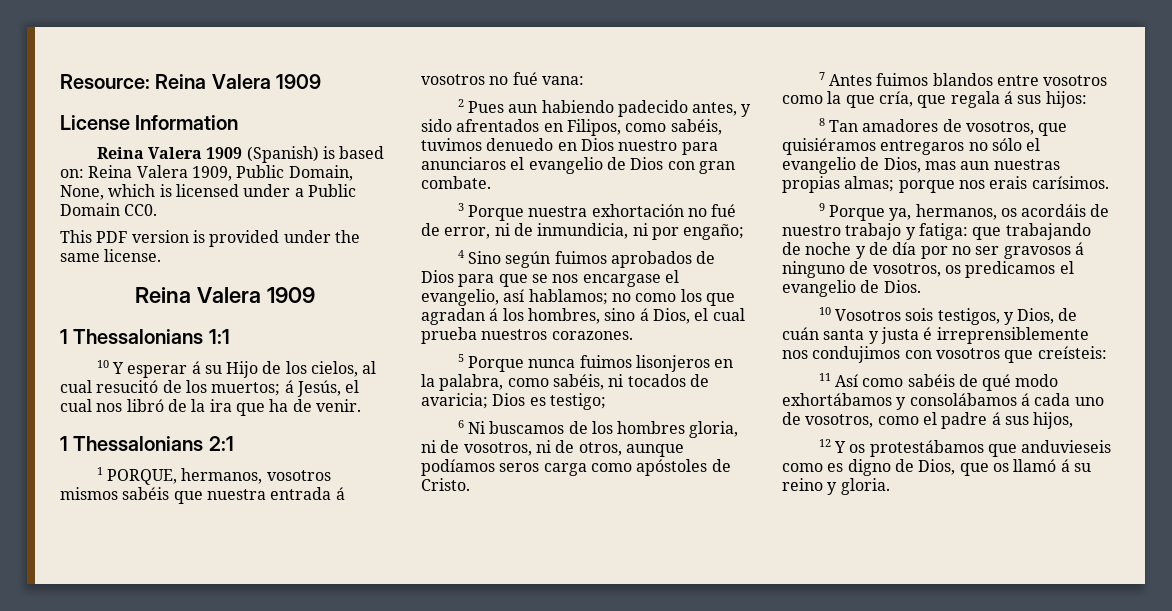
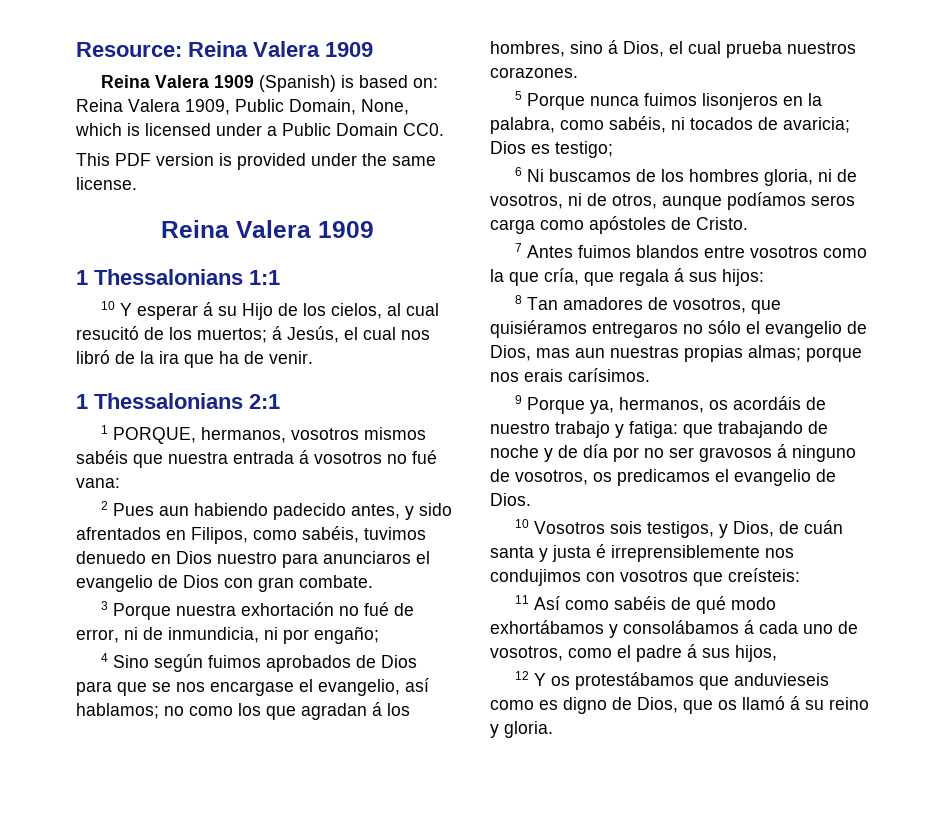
- License Information

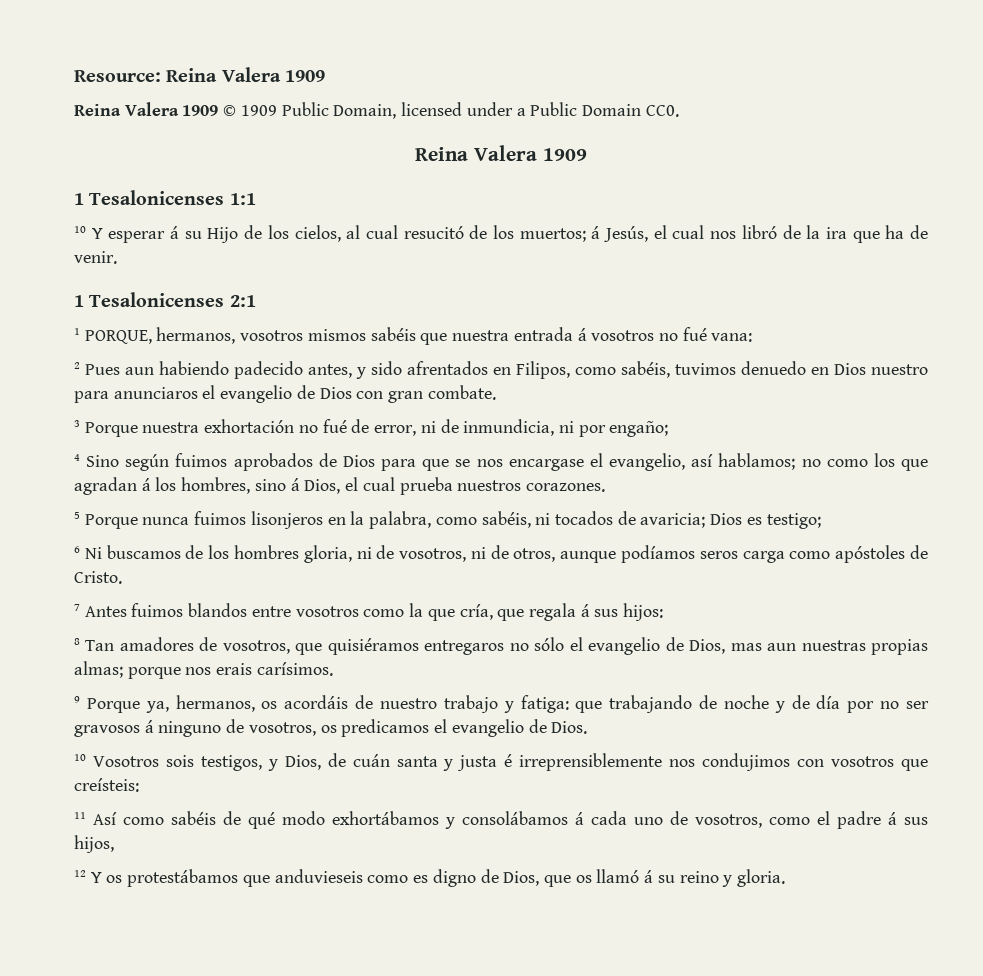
- Reina Valera 1909 (Spanish) is based on: Reina Valera 1909, Public Domain, None, which is licensed under a Public Domain CC0.
+ Reina Valera 1909 © 1909 Public Domain, licensed under a Public Domain CC0.
- This PDF version is provided under the same license.
- 1 Thessalonians 1:1
+ 1 Tesalonicenses 1:1
- 1 Thessalonians 2:1
+ 1 Tesalonicenses 2:1

